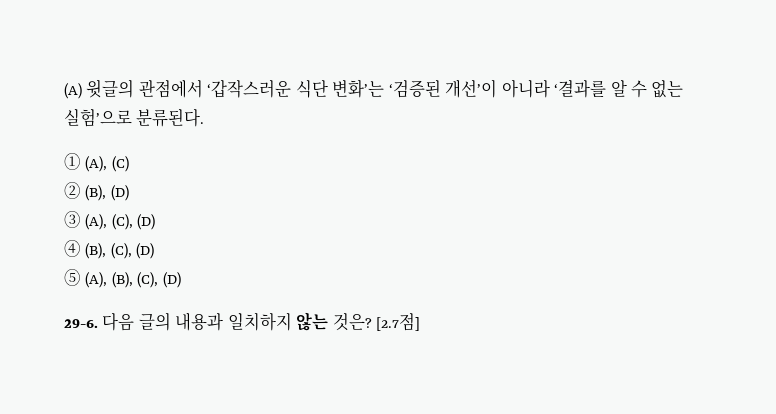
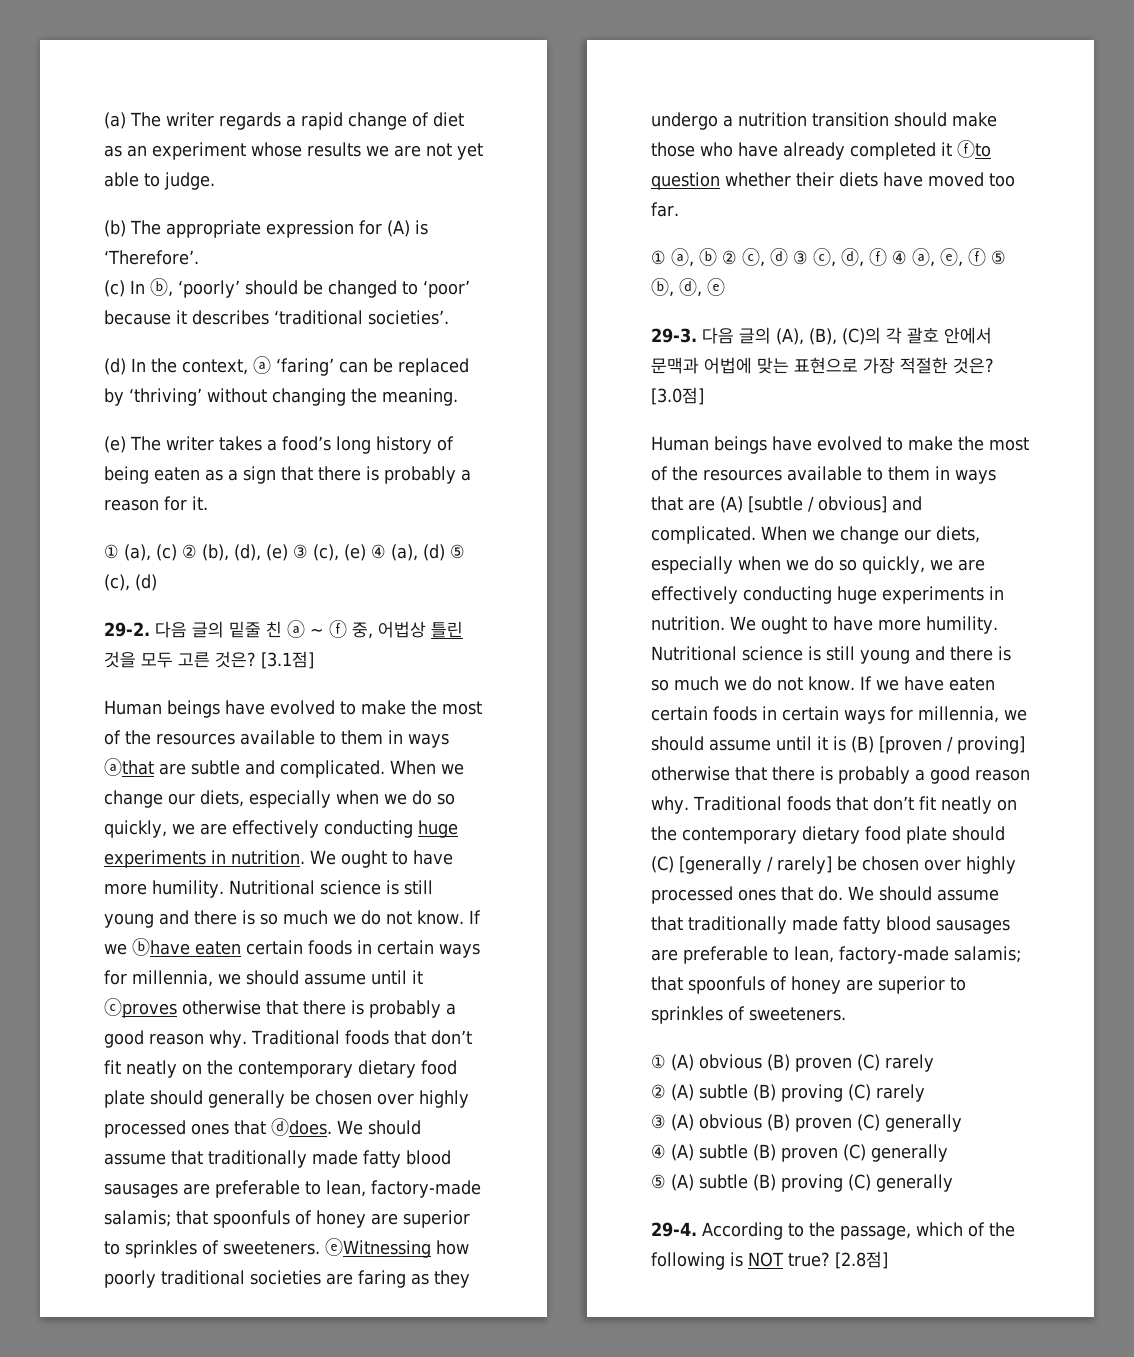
- (A) 윗글의 관점에서 ‘갑작스러운 식단 변화’는 ‘검증된 개선’이 아니라 ‘결과를 알 수 없는 실험’으로 분류된다.
- ① (A), (C)
- ② (B), (D)
- ③ (A), (C), (D)
- ④ (B), (C), (D)
- ⑤ (A), (B), (C), (D)
- 29-6. 다음 글의 내용과 일치하지 않는 것은? [2.7점]
+ (a) The writer regards a rapid change of diet as an experiment whose results we are not yet able to judge.
+ (b) The appropriate expression for (A) is ‘Therefore’.
+ (c) In ⓑ, ‘poorly’ should be changed to ‘poor’ because it describes ‘traditional societies’.
+ (d) In the context, ⓐ ‘faring’ can be replaced by ‘thriving’ without changing the meaning.
+ (e) The writer takes a food’s long history of being eaten as a sign that there is probably a reason for it.
+ ① (a), (c) ② (b), (d), (e) ③ (c), (e) ④ (a), (d) ⑤ (c), (d)
+ 29-2. 다음 글의 밑줄 친 ⓐ ~ ⓕ 중, 어법상 틀린 것을 모두 고른 것은? [3.1점]
+ Human beings have evolved to make the most of the resources available to them in ways ⓐthat are subtle and complicated. When we change our diets, especially when we do so quickly, we are effectively conducting huge experiments in nutrition. We ought to have more humility. Nutritional science is still young and there is so much we do not know. If we ⓑhave eaten certain foods in certain ways for millennia, we should assume until it ⓒproves otherwise that there is probably a good reason why. Traditional foods that don’t fit neatly on the contemporary dietary food plate should generally be chosen over highly processed ones that ⓓdoes. We should assume that traditionally made fatty blood sausages are preferable to lean, factory-made salamis; that spoonfuls of honey are superior to sprinkles of sweeteners. ⓔWitnessing how poorly traditional societies are faring as they undergo a nutrition transition should make those who have already completed it ⓕto question whether their diets have moved too far.
+ ① ⓐ, ⓑ ② ⓒ, ⓓ ③ ⓒ, ⓓ, ⓕ ④ ⓐ, ⓔ, ⓕ ⑤ ⓑ, ⓓ, ⓔ
+ 29-3. 다음 글의 (A), (B), (C)의 각 괄호 안에서 문맥과 어법에 맞는 표현으로 가장 적절한 것은? [3.0점]
+ Human beings have evolved to make the most of the resources available to them in ways that are (A) [subtle / obvious] and complicated. When we change our diets, especially when we do so quickly, we are effectively conducting huge experiments in nutrition. We ought to have more humility. Nutritional science is still young and there is so much we do not know. If we have eaten certain foods in certain ways for millennia, we should assume until it is (B) [proven / proving] otherwise that there is probably a good reason why. Traditional foods that don’t fit neatly on the contemporary dietary food plate should (C) [generally / rarely] be chosen over highly processed ones that do. We should assume that traditionally made fatty blood sausages are preferable to lean, factory-made salamis; that spoonfuls of honey are superior to sprinkles of sweeteners.
+ ① (A) obvious (B) proven (C) rarely
+ ② (A) subtle (B) proving (C) rarely
+ ③ (A) obvious (B) proven (C) generally
+ ④ (A) subtle (B) proven (C) generally
+ ⑤ (A) subtle (B) proving (C) generally
+ 29-4. According to the passage, which of the following is NOT true? [2.8점]

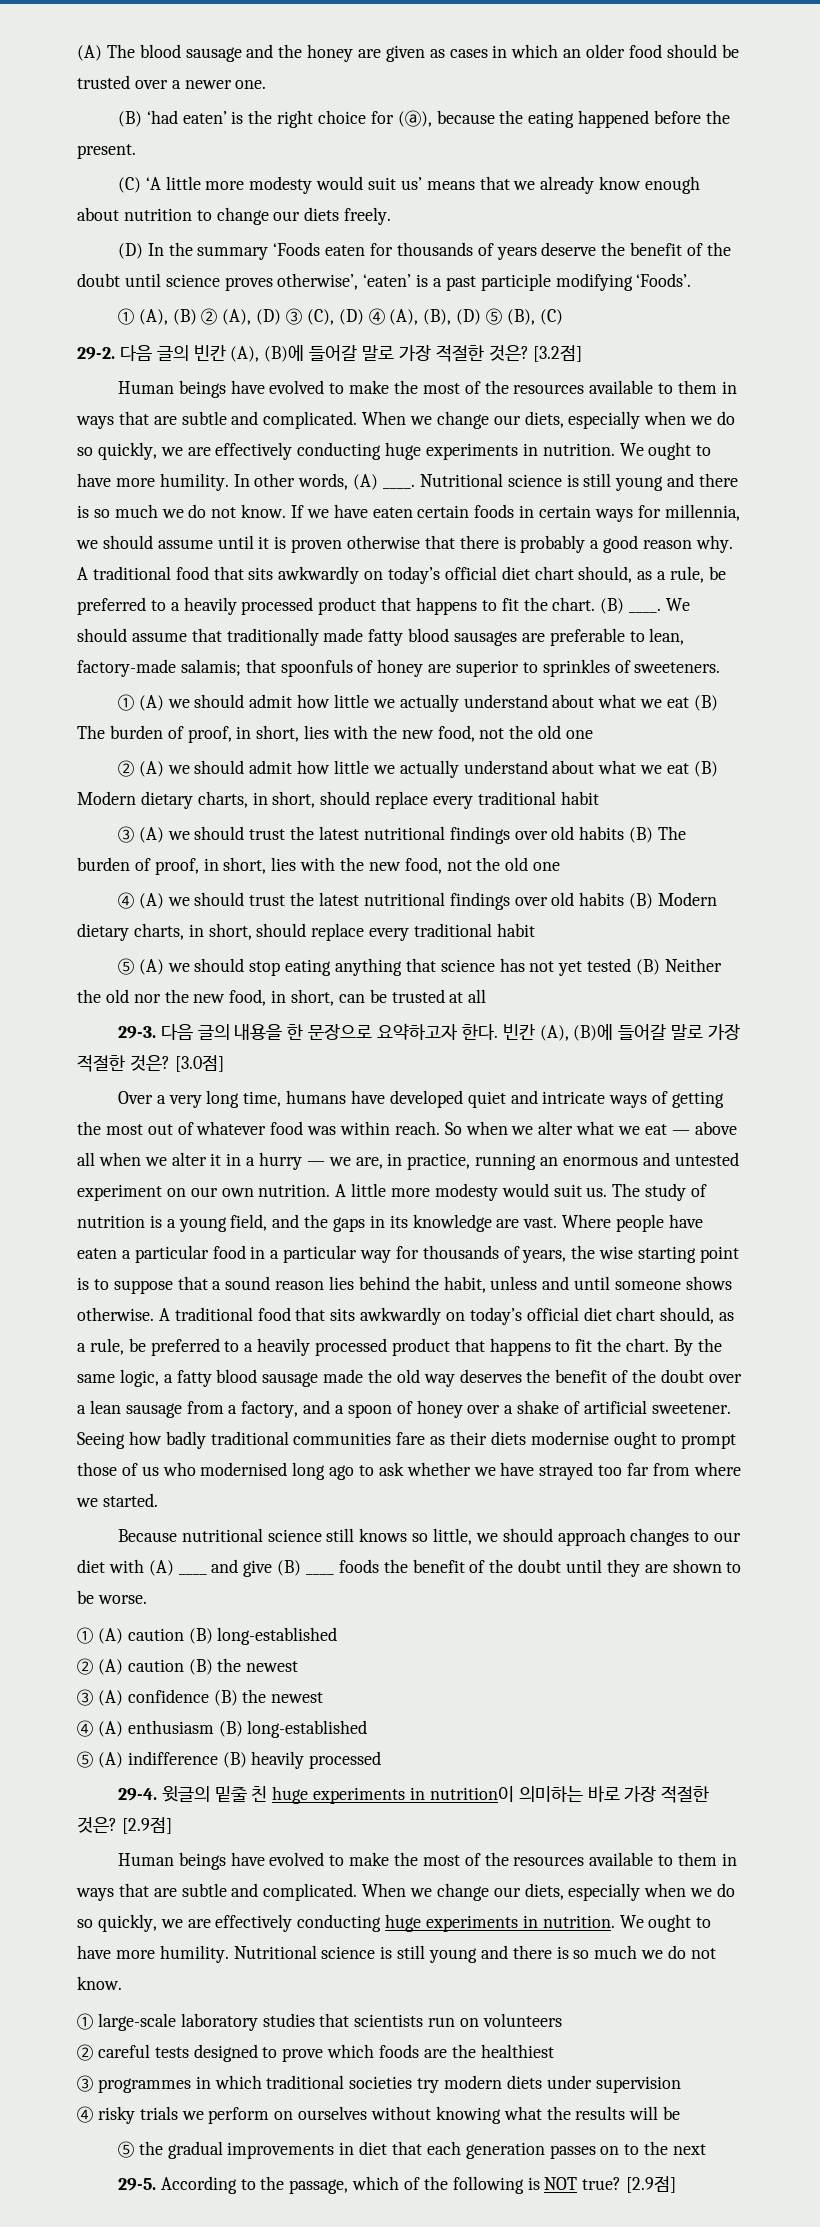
- (a) The writer regards a rapid change of diet as an experiment whose results we are not yet able to judge.
- (b) The appropriate expression for (A) is ‘Therefore’.
- (c) In ⓑ, ‘poorly’ should be changed to ‘poor’ because it describes ‘traditional societies’.
- (d) In the context, ⓐ ‘faring’ can be replaced by ‘thriving’ without changing the meaning.
- (e) The writer takes a food’s long history of being eaten as a sign that there is probably a reason for it.
- ① (a), (c) ② (b), (d), (e) ③ (c), (e) ④ (a), (d) ⑤ (c), (d)
- 29-2. 다음 글의 밑줄 친 ⓐ ~ ⓕ 중, 어법상 틀린 것을 모두 고른 것은? [3.1점]
+ (A) The blood sausage and the honey are given as cases in which an older food should be trusted over a newer one.
+ (B) ‘had eaten’ is the right choice for (ⓐ), because the eating happened before the present.
+ (C) ‘A little more modesty would suit us’ means that we already know enough about nutrition to change our diets freely.
+ (D) In the summary ‘Foods eaten for thousands of years deserve the benefit of the doubt until science proves otherwise’, ‘eaten’ is a past participle modifying ‘Foods’.
+ ① (A), (B) ② (A), (D) ③ (C), (D) ④ (A), (B), (D) ⑤ (B), (C)
+ 29-2. 다음 글의 빈칸 (A), (B)에 들어갈 말로 가장 적절한 것은? [3.2점]
- Human beings have evolved to make the most of the resources available to them in ways ⓐthat are subtle and complicated.
+ Human beings have evolved to make the most of the resources available to them in ways that are subtle and complicated. When we change our diets, especially when we do so quickly, we are effectively conducting huge experiments in nutrition. We ought to have more humility. In other words, (A) ____. Nutritional science is still young and there is so much we do not know. If we have eaten certain foods in certain ways for millennia, we should assume until it is proven otherwise that there is probably a good reason why. A traditional food that sits awkwardly on today’s official diet chart should, as a rule, be preferred to a heavily processed product that happens to fit the chart. (B) ____. We should assume that traditionally made fatty blood sausages are preferable to lean, factory-made salamis; that spoonfuls of honey are superior to sprinkles of sweeteners.
+ ① (A) we should admit how little we actually understand about what we eat (B) The burden of proof, in short, lies with the new food, not the old one
+ ② (A) we should admit how little we actually understand about what we eat (B) Modern dietary charts, in short, should replace every traditional habit
+ ③ (A) we should trust the latest nutritional findings over old habits (B) The burden of proof, in short, lies with the new food, not the old one
+ ④ (A) we should trust the latest nutritional findings over old habits (B) Modern dietary charts, in short, should replace every traditional habit
+ ⑤ (A) we should stop eating anything that science has not yet tested (B) Neither the old nor the new food, in short, can be trusted at all
+ 29-3. 다음 글의 내용을 한 문장으로 요약하고자 한다. 빈칸 (A), (B)에 들어갈 말로 가장 적절한 것은? [3.0점]
+ Over a very long time, humans have developed quiet and intricate ways of getting the most out of whatever food was within reach. So when we alter what we eat — above all when we alter it in a hurry — we are, in practice, running an enormous and untested experiment on our own nutrition. A little more modesty would suit us. The study of nutrition is a young field, and the gaps in its knowledge are vast. Where people have eaten a particular food in a particular way for thousands of years, the wise starting point is to suppose that a sound reason lies behind the habit, unless and until someone shows otherwise. A traditional food that sits awkwardly on today’s official diet chart should, as a rule, be preferred to a heavily processed product that happens to fit the chart. By the same logic, a fatty blood sausage made the old way deserves the benefit of the doubt over a lean sausage from a factory, and a spoon of honey over a shake of artificial sweetener. Seeing how badly traditional communities fare as their diets modernise ought to prompt those of us who modernised long ago to ask whether we have strayed too far from where we started.
+ Because nutritional science still knows so little, we should approach changes to our diet with (A) ____ and give (B) ____ foods the benefit of the doubt until they are shown to be worse.
+ ① (A) caution (B) long-established
+ ② (A) caution (B) the newest
+ ③ (A) confidence (B) the newest
+ ④ (A) enthusiasm (B) long-established
+ ⑤ (A) indifference (B) heavily processed
+ 29-4. 윗글의 밑줄 친 huge experiments in nutrition이 의미하는 바로 가장 적절한 것은? [2.9점]
+ Human beings have evolved to make the most of the resources available to them in ways that are subtle and complicated.
- We ought to have more humility. Nutritional science is still young and there is so much we do not know. If we ⓑhave eaten certain foods in certain ways for millennia, we should assume until it ⓒproves otherwise that there is probably a good reason why. Traditional foods that don’t fit neatly on the contemporary dietary food plate should generally be chosen over highly processed ones that ⓓdoes. We should assume that traditionally made fatty blood sausages are preferable to lean, factory-made salamis; that spoonfuls of honey are superior to sprinkles of sweeteners. ⓔWitnessing how poorly traditional societies are faring as they undergo a nutrition transition should make those who have already completed it ⓕto question whether their diets have moved too far.
- ① ⓐ, ⓑ ② ⓒ, ⓓ ③ ⓒ, ⓓ, ⓕ ④ ⓐ, ⓔ, ⓕ ⑤ ⓑ, ⓓ, ⓔ
- 29-3. 다음 글의 (A), (B), (C)의 각 괄호 안에서 문맥과 어법에 맞는 표현으로 가장 적절한 것은? [3.0점]
- Human beings have evolved to make the most of the resources available to them in ways that are (A) [subtle / obvious] and complicated. When we change our diets, especially when we do so quickly, we are effectively conducting huge experiments in nutrition. We ought to have more humility. Nutritional science is still young and there is so much we do not know. If we have eaten certain foods in certain ways for millennia, we should assume until it is (B) [proven / proving] otherwise that there is probably a good reason why. Traditional foods that don’t fit neatly on the contemporary dietary food plate should (C) [generally / rarely] be chosen over highly processed ones that do. We should assume that traditionally made fatty blood sausages are preferable to lean, factory-made salamis; that spoonfuls of honey are superior to sprinkles of sweeteners.
- ① (A) obvious (B) proven (C) rarely
- ② (A) subtle (B) proving (C) rarely
- ③ (A) obvious (B) proven (C) generally
- ④ (A) subtle (B) proven (C) generally
- ⑤ (A) subtle (B) proving (C) generally
- 29-4.
+ We ought to have more humility. Nutritional science is still young and there is so much we do not know.
+ ① large-scale laboratory studies that scientists run on volunteers
+ ② careful tests designed to prove which foods are the healthiest
+ ③ programmes in which traditional societies try modern diets under supervision
+ ④ risky trials we perform on ourselves without knowing what the results will be
+ ⑤ the gradual improvements in diet that each generation passes on to the next
+ 29-5.
- According to the passage, which of the following is NOT true? [2.8점]
+ According to the passage, which of the following is NOT true? [2.9점]

